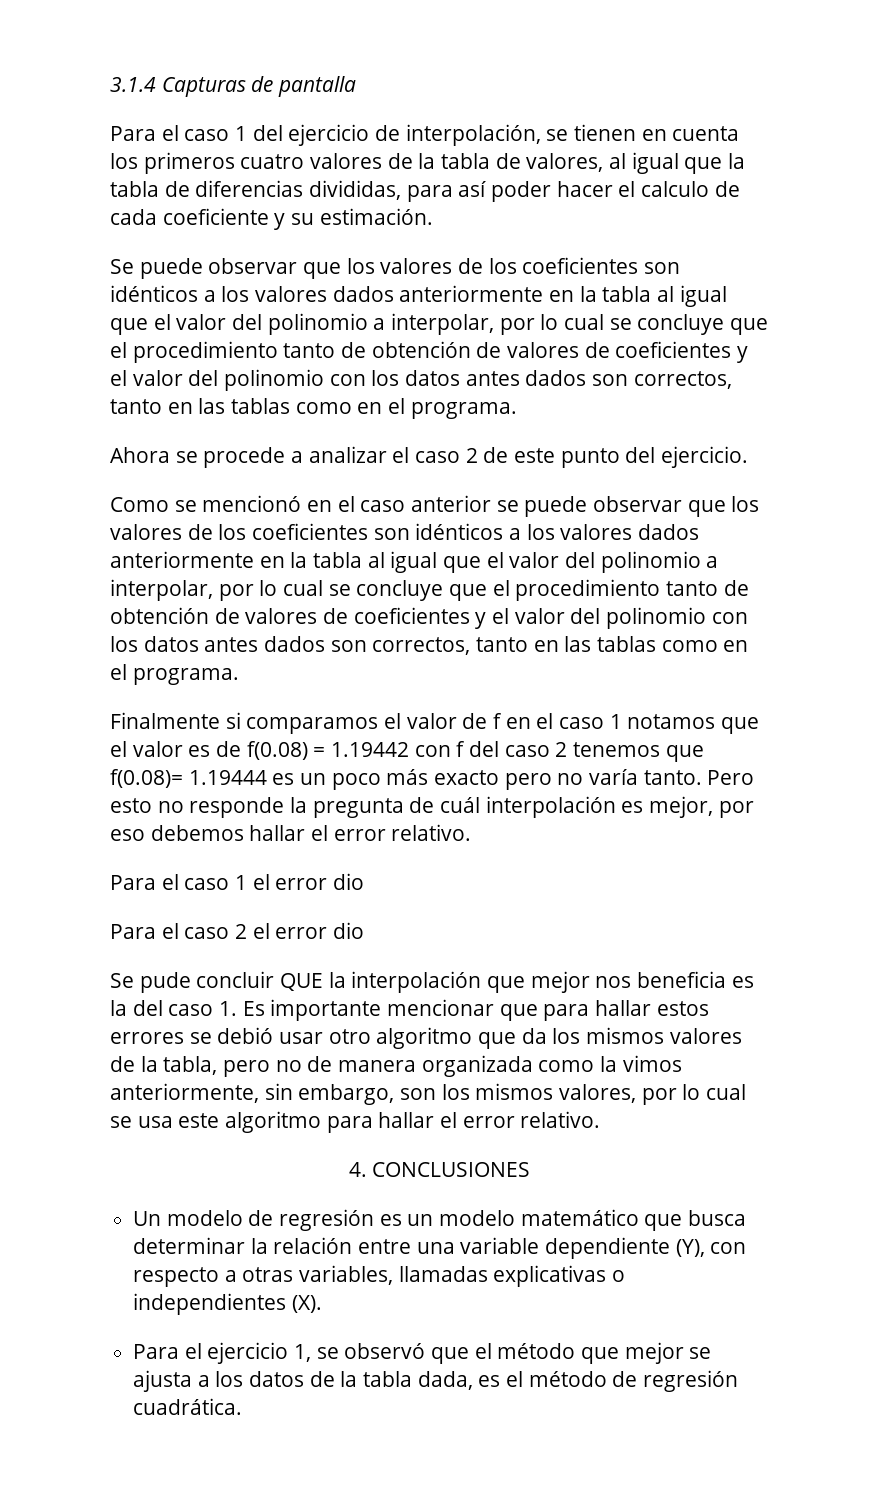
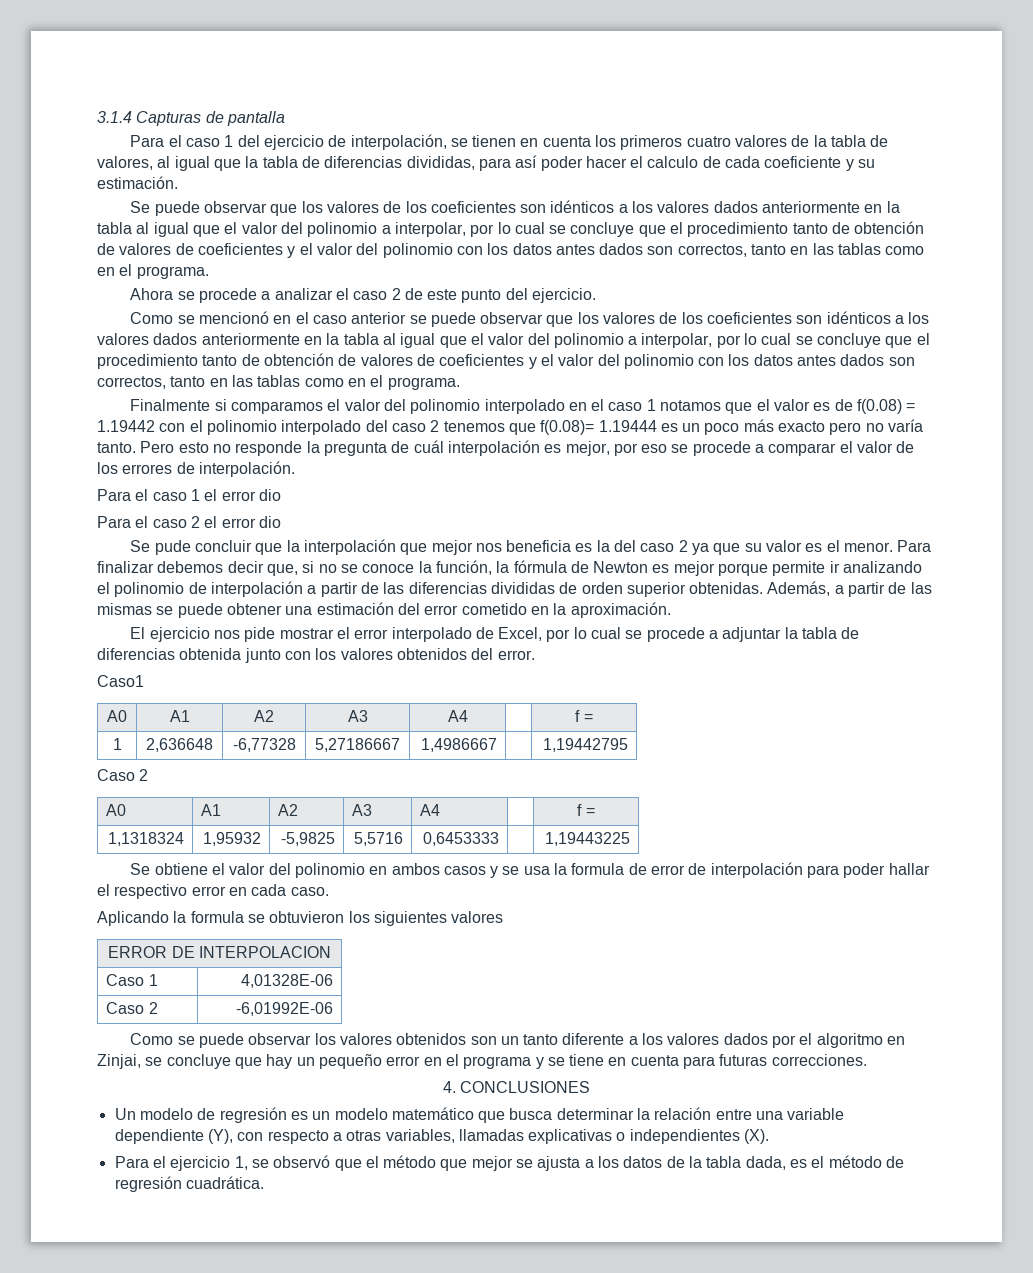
- Finalmente si comparamos el valor de f en el caso 1 notamos que el valor es de f(0.08) = 1.19442 con f del caso 2 tenemos que f(0.08)= 1.19444 es un poco más exacto pero no varía tanto.
+ Finalmente si comparamos el valor del polinomio interpolado en el caso 1 notamos que el valor es de f(0.08) = 1.19442 con el polinomio interpolado del caso 2 tenemos que f(0.08)= 1.19444 es un poco más exacto pero no varía tanto.
- Pero esto no responde la pregunta de cuál interpolación es mejor, por eso debemos hallar el error relativo.
+ Pero esto no responde la pregunta de cuál interpolación es mejor, por eso se procede a comparar el valor de los errores de interpolación.
- Se pude concluir QUE la interpolación que mejor nos beneficia es la del caso 1. Es importante mencionar que para hallar estos errores se debió usar otro algoritmo que da los mismos valores de la tabla, pero no de manera organizada como la vimos anteriormente, sin embargo, son los mismos valores, por lo cual se usa este algoritmo para hallar el error relativo.
+ Se pude concluir que la interpolación que mejor nos beneficia es la del caso 2 ya que su valor es el menor. Para finalizar debemos decir que, si no se conoce la función, la fórmula de Newton es mejor porque permite ir analizando el polinomio de interpolación a partir de las diferencias divididas de orden superior obtenidas. Además, a partir de las mismas se puede obtener una estimación del error cometido en la aproximación.
+ El ejercicio nos pide mostrar el error interpolado de Excel, por lo cual se procede a adjuntar la tabla de diferencias obtenida junto con los valores obtenidos del error.
+ Caso1
+ A0 | A1 | A2 | A3 | A4 | | f =
+ 1 | 2,636648 | -6,77328 | 5,27186667 | 1,4986667 | | 1,19442795
+ Caso 2
+ A0 | A1 | A2 | A3 | A4 | | f =
+ 1,1318324 | 1,95932 | -5,9825 | 5,5716 | 0,6453333 | | 1,19443225
+ Se obtiene el valor del polinomio en ambos casos y se usa la formula de error de interpolación para poder hallar el respectivo error en cada caso.
+ Aplicando la formula se obtuvieron los siguientes valores
+ ERROR DE INTERPOLACION
+ Caso 1 | 4,01328E-06
+ Caso 2 | -6,01992E-06
+ Como se puede observar los valores obtenidos son un tanto diferente a los valores dados por el algoritmo en Zinjai, se concluye que hay un pequeño error en el programa y se tiene en cuenta para futuras correcciones.

